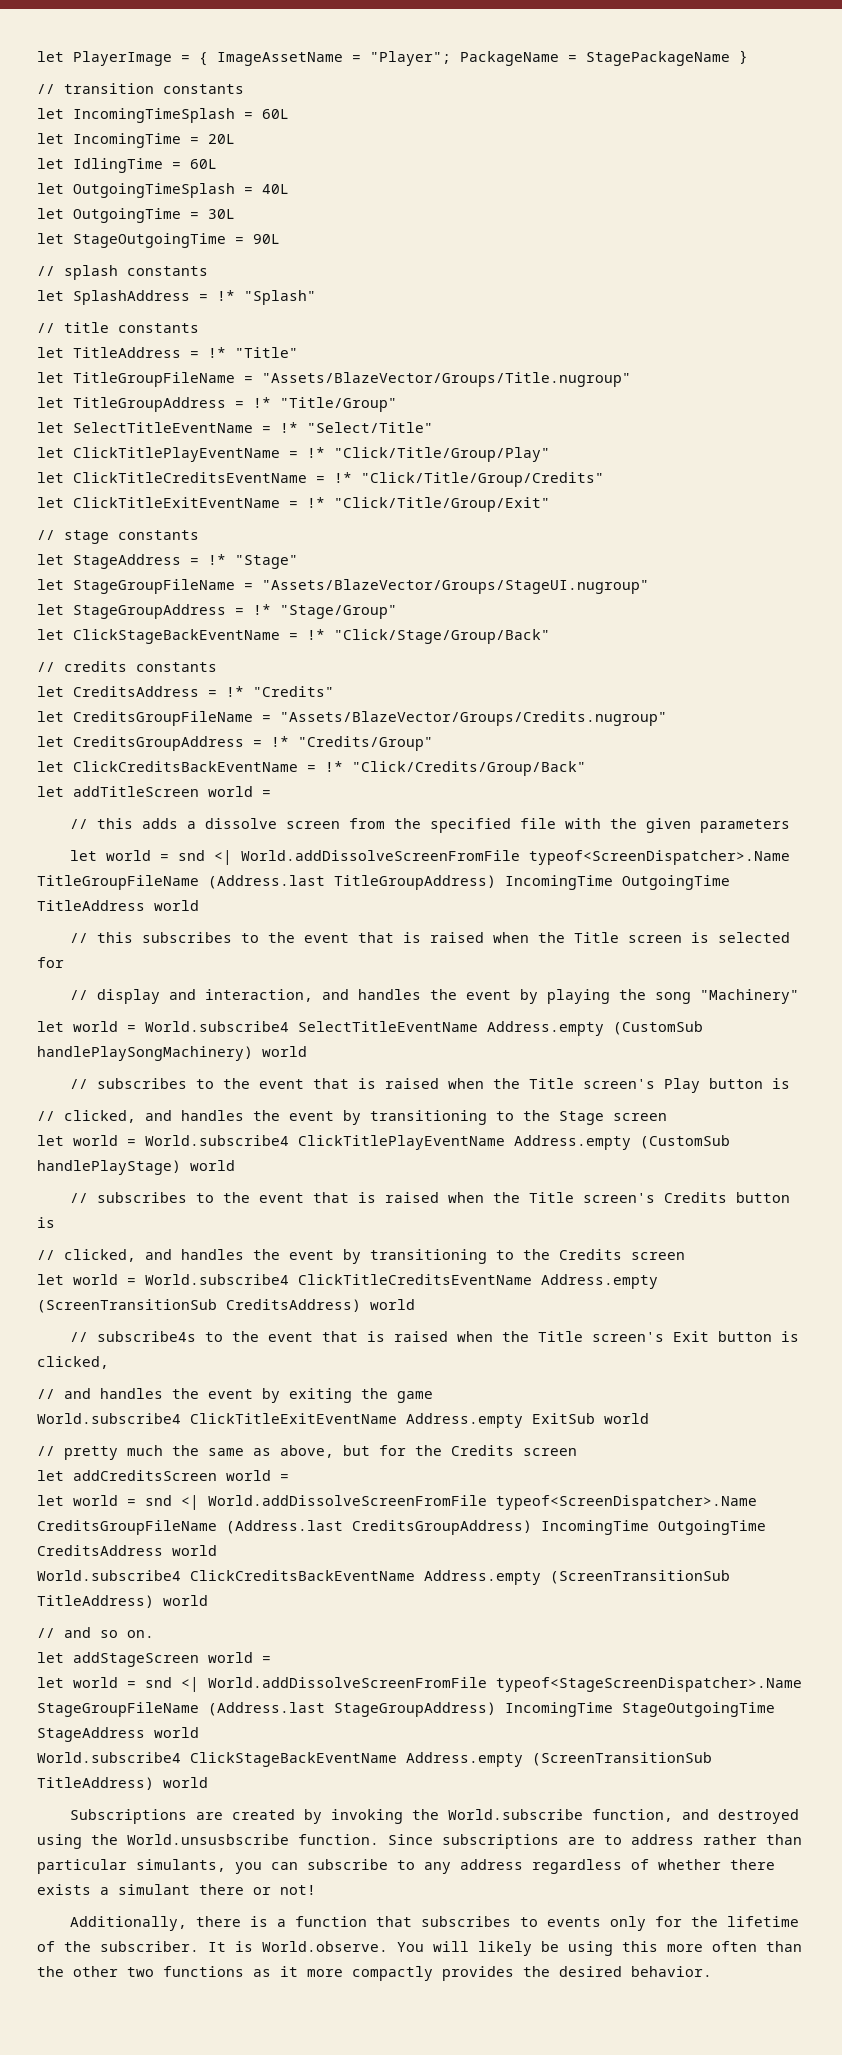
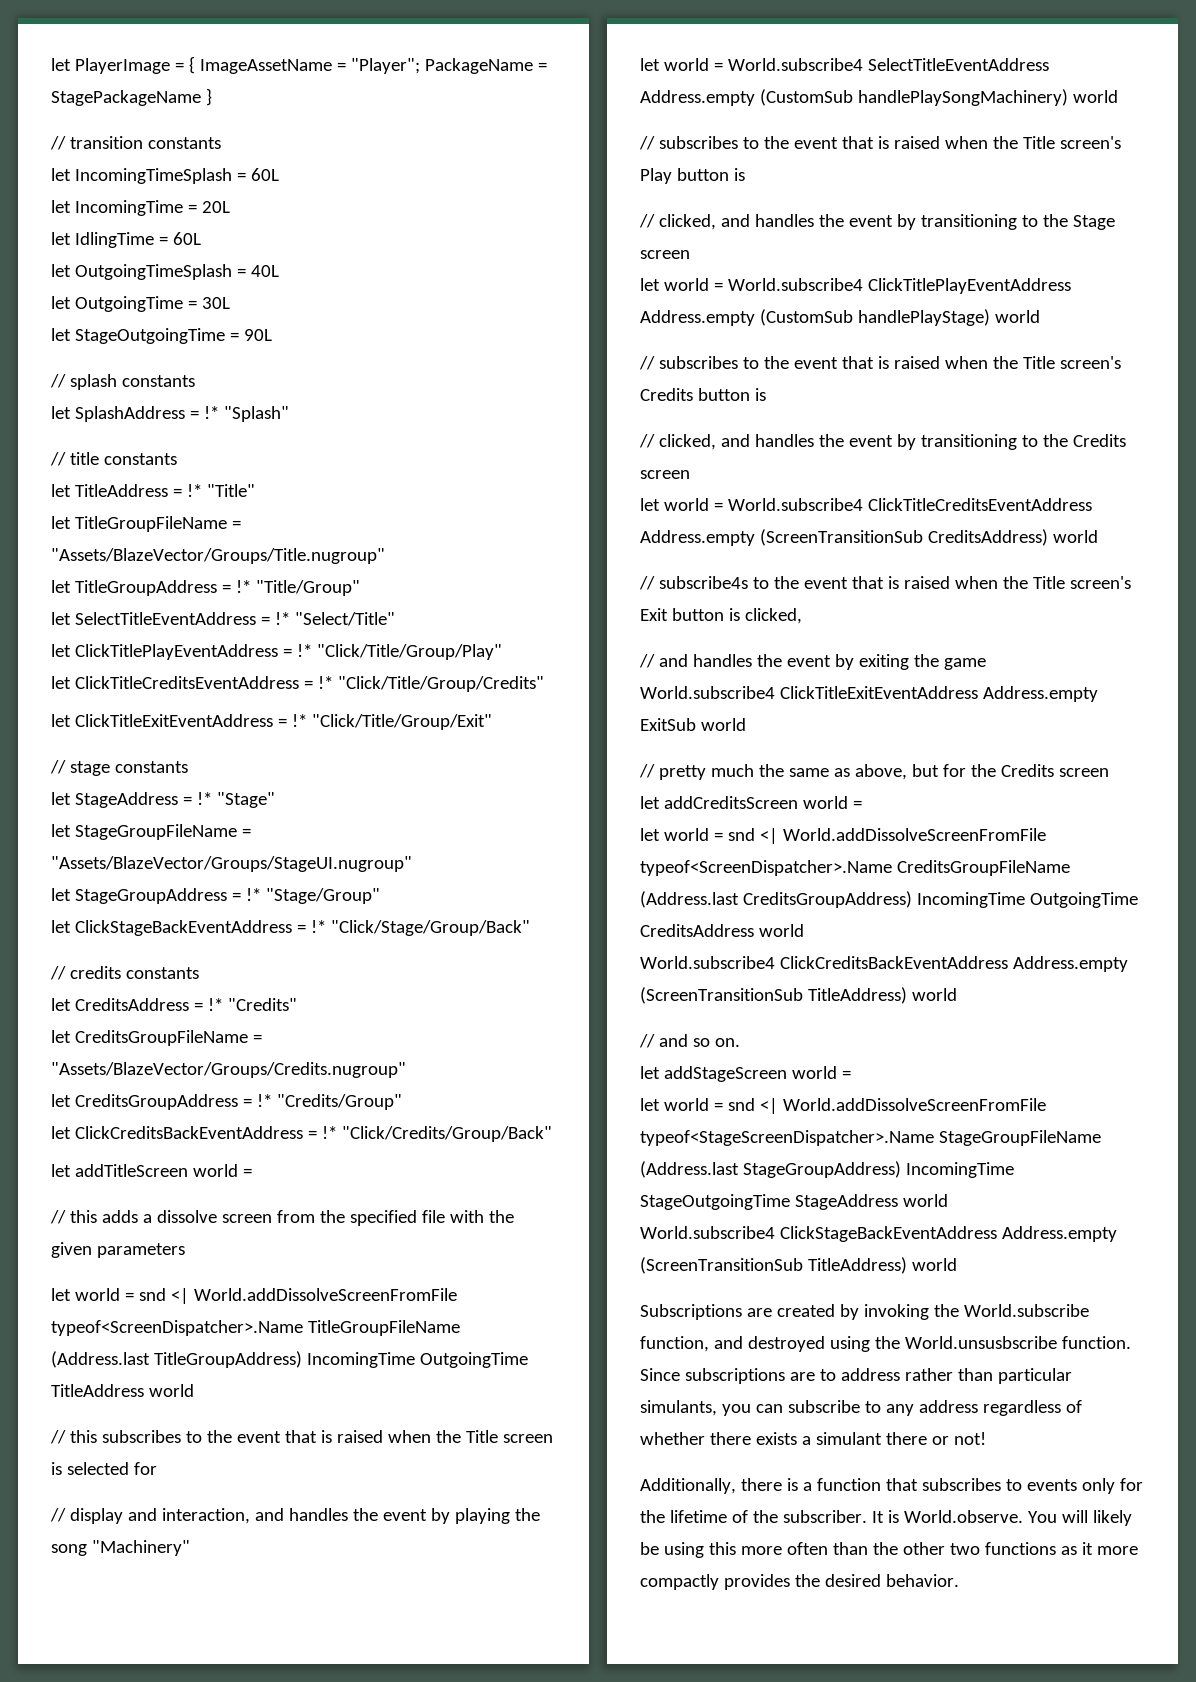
- let SelectTitleEventName = !* "Select/Title"
+ let SelectTitleEventAddress = !* "Select/Title"
- let ClickTitlePlayEventName = !* "Click/Title/Group/Play"
+ let ClickTitlePlayEventAddress = !* "Click/Title/Group/Play"
- let ClickTitleCreditsEventName = !* "Click/Title/Group/Credits"
+ let ClickTitleCreditsEventAddress = !* "Click/Title/Group/Credits"
- let ClickTitleExitEventName = !* "Click/Title/Group/Exit"
+ let ClickTitleExitEventAddress = !* "Click/Title/Group/Exit"
- let ClickStageBackEventName = !* "Click/Stage/Group/Back"
+ let ClickStageBackEventAddress = !* "Click/Stage/Group/Back"
- let ClickCreditsBackEventName = !* "Click/Credits/Group/Back"
+ let ClickCreditsBackEventAddress = !* "Click/Credits/Group/Back"
- let world = World.subscribe4 SelectTitleEventName Address.empty (CustomSub handlePlaySongMachinery) world
+ let world = World.subscribe4 SelectTitleEventAddress Address.empty (CustomSub handlePlaySongMachinery) world
- let world = World.subscribe4 ClickTitlePlayEventName Address.empty (CustomSub handlePlayStage) world
+ let world = World.subscribe4 ClickTitlePlayEventAddress Address.empty (CustomSub handlePlayStage) world
- let world = World.subscribe4 ClickTitleCreditsEventName Address.empty (ScreenTransitionSub CreditsAddress) world
+ let world = World.subscribe4 ClickTitleCreditsEventAddress Address.empty (ScreenTransitionSub CreditsAddress) world
- World.subscribe4 ClickTitleExitEventName Address.empty ExitSub world
+ World.subscribe4 ClickTitleExitEventAddress Address.empty ExitSub world
- World.subscribe4 ClickCreditsBackEventName Address.empty (ScreenTransitionSub TitleAddress) world
+ World.subscribe4 ClickCreditsBackEventAddress Address.empty (ScreenTransitionSub TitleAddress) world
- World.subscribe4 ClickStageBackEventName Address.empty (ScreenTransitionSub TitleAddress) world
+ World.subscribe4 ClickStageBackEventAddress Address.empty (ScreenTransitionSub TitleAddress) world

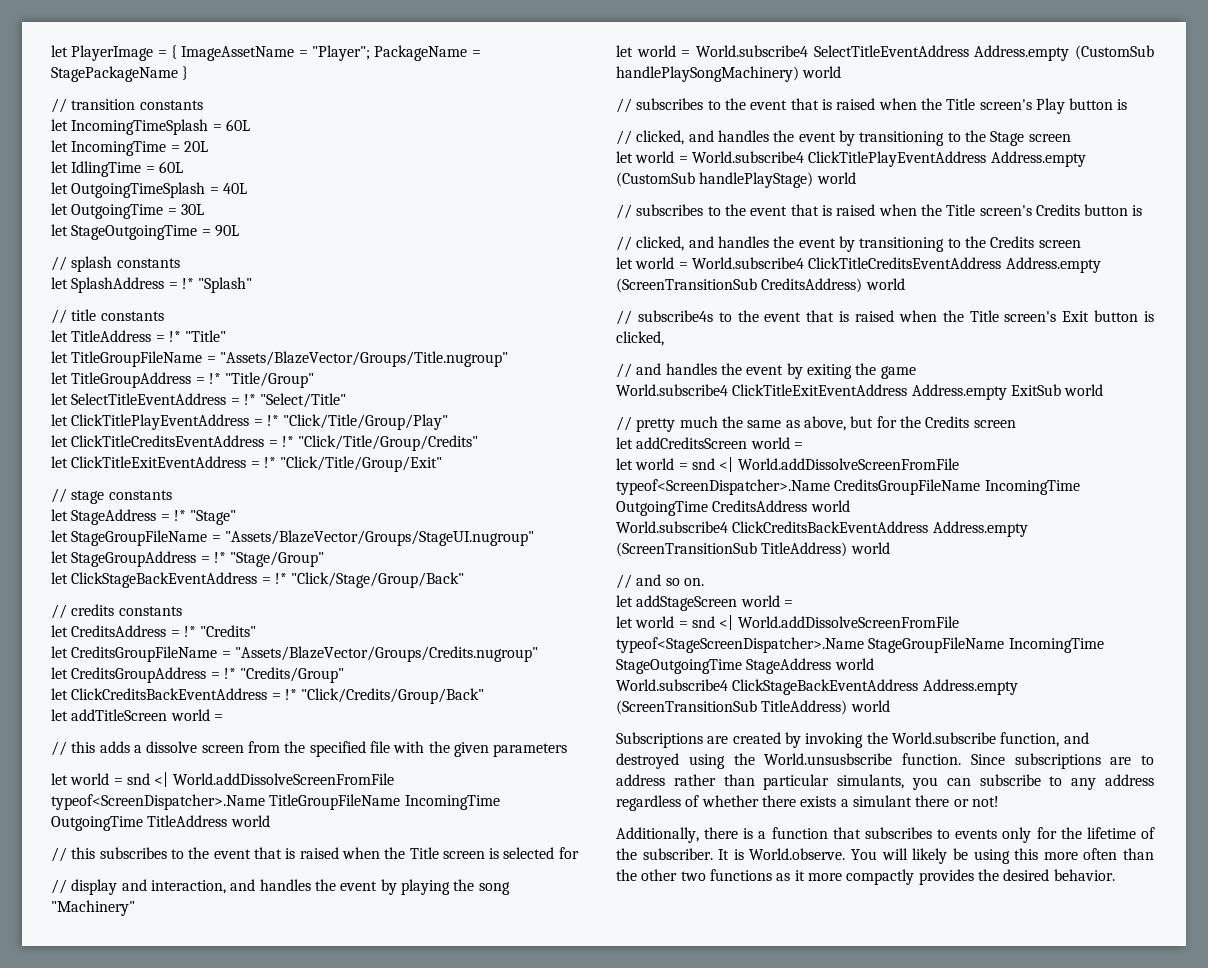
- let world = snd <| World.addDissolveScreenFromFile typeof<ScreenDispatcher>.Name TitleGroupFileName (Address.last TitleGroupAddress) IncomingTime OutgoingTime TitleAddress world
+ let world = snd <| World.addDissolveScreenFromFile typeof<ScreenDispatcher>.Name TitleGroupFileName IncomingTime OutgoingTime TitleAddress world
- let world = snd <| World.addDissolveScreenFromFile typeof<ScreenDispatcher>.Name CreditsGroupFileName (Address.last CreditsGroupAddress) IncomingTime OutgoingTime CreditsAddress world
+ let world = snd <| World.addDissolveScreenFromFile typeof<ScreenDispatcher>.Name CreditsGroupFileName IncomingTime OutgoingTime CreditsAddress world
- let world = snd <| World.addDissolveScreenFromFile typeof<StageScreenDispatcher>.Name StageGroupFileName (Address.last StageGroupAddress) IncomingTime StageOutgoingTime StageAddress world
+ let world = snd <| World.addDissolveScreenFromFile typeof<StageScreenDispatcher>.Name StageGroupFileName IncomingTime StageOutgoingTime StageAddress world

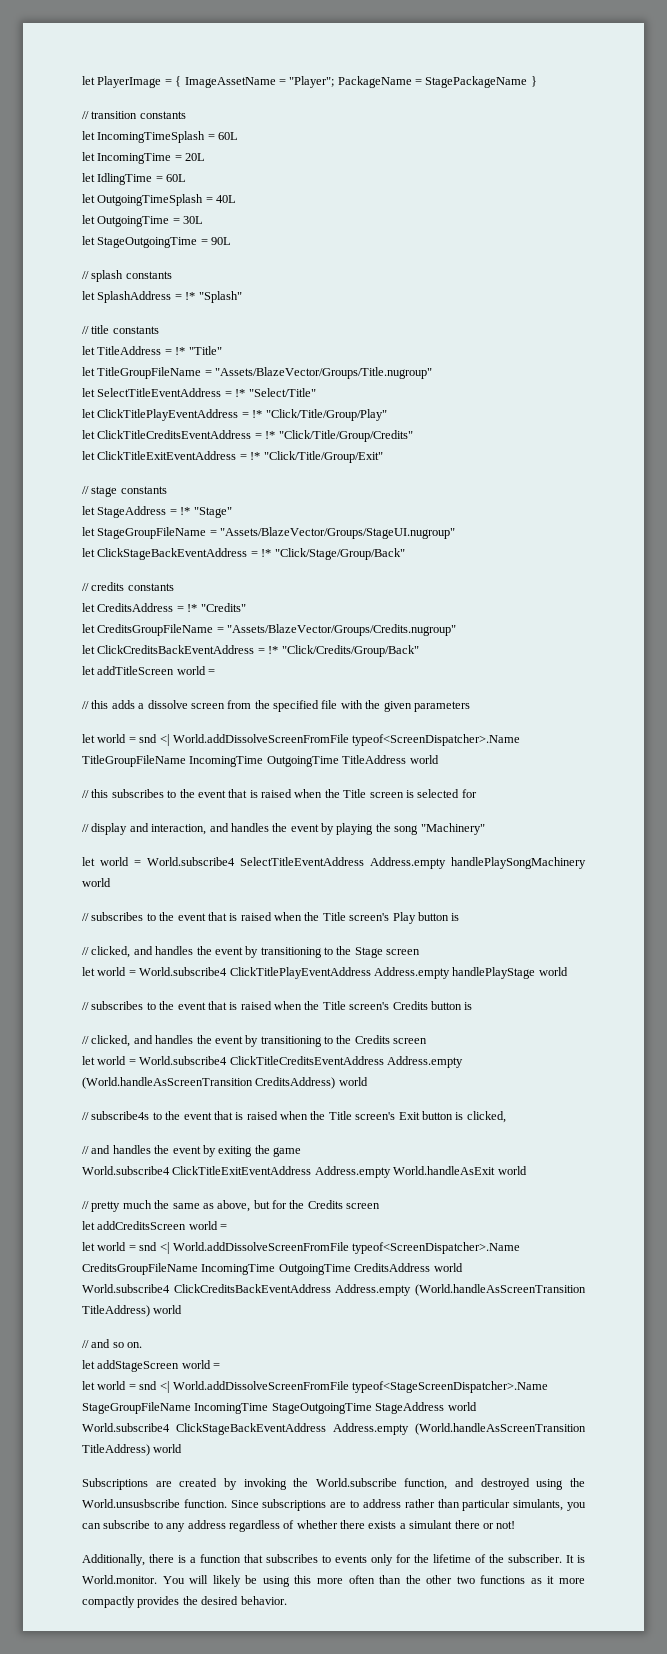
- let TitleGroupAddress = !* "Title/Group"
- let StageGroupAddress = !* "Stage/Group"
- let CreditsGroupAddress = !* "Credits/Group"
- let world = World.subscribe4 SelectTitleEventAddress Address.empty (CustomSub handlePlaySongMachinery) world
+ let world = World.subscribe4 SelectTitleEventAddress Address.empty handlePlaySongMachinery world
- let world = World.subscribe4 ClickTitlePlayEventAddress Address.empty (CustomSub handlePlayStage) world
+ let world = World.subscribe4 ClickTitlePlayEventAddress Address.empty handlePlayStage world
- let world = World.subscribe4 ClickTitleCreditsEventAddress Address.empty (ScreenTransitionSub CreditsAddress) world
+ let world = World.subscribe4 ClickTitleCreditsEventAddress Address.empty (World.handleAsScreenTransition CreditsAddress) world
- World.subscribe4 ClickTitleExitEventAddress Address.empty ExitSub world
+ World.subscribe4 ClickTitleExitEventAddress Address.empty World.handleAsExit world
- World.subscribe4 ClickCreditsBackEventAddress Address.empty (ScreenTransitionSub TitleAddress) world
+ World.subscribe4 ClickCreditsBackEventAddress Address.empty (World.handleAsScreenTransition TitleAddress) world
- World.subscribe4 ClickStageBackEventAddress Address.empty (ScreenTransitionSub TitleAddress) world
+ World.subscribe4 ClickStageBackEventAddress Address.empty (World.handleAsScreenTransition TitleAddress) world
- It is World.observe. You will likely be using this more often than the other two functions as it more compactly provides the desired behavior.
+ It is World.monitor. You will likely be using this more often than the other two functions as it more compactly provides the desired behavior.

